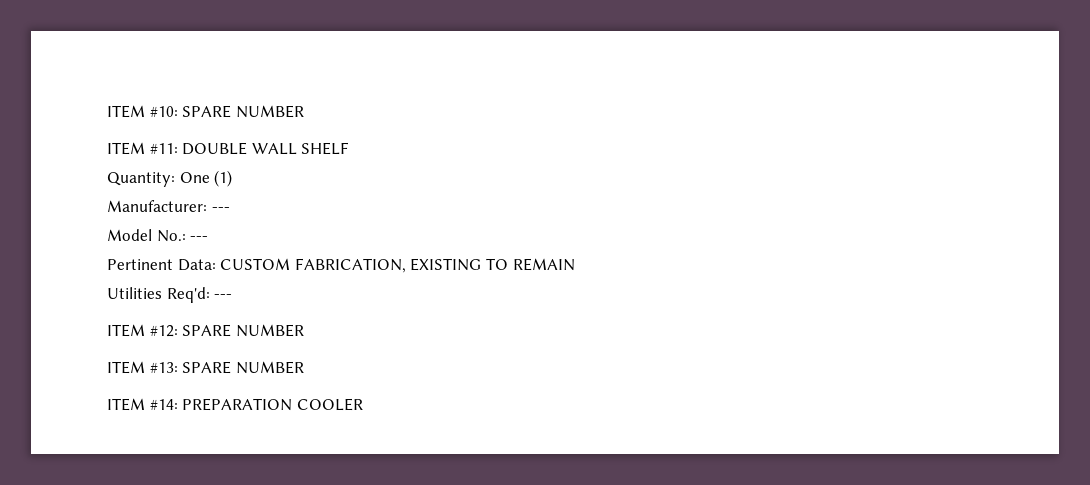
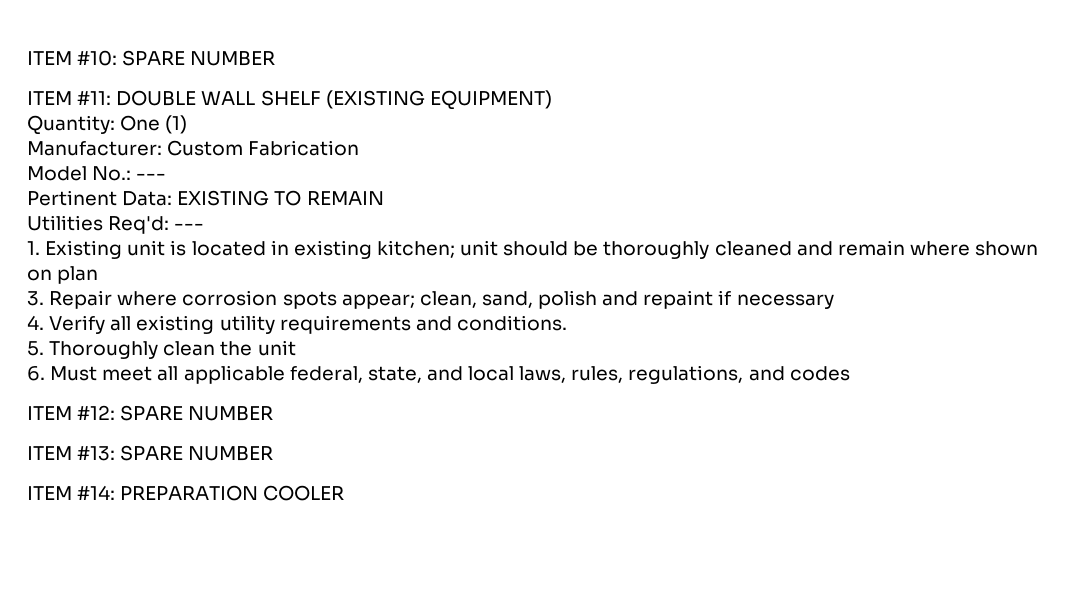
- ITEM #11: DOUBLE WALL SHELF
+ ITEM #11: DOUBLE WALL SHELF (EXISTING EQUIPMENT)
- Manufacturer: ---
+ Manufacturer: Custom Fabrication
- Pertinent Data: CUSTOM FABRICATION, EXISTING TO REMAIN
+ Pertinent Data: EXISTING TO REMAIN
+ 1. Existing unit is located in existing kitchen; unit should be thoroughly cleaned and remain where shown on plan
+ 3. Repair where corrosion spots appear; clean, sand, polish and repaint if necessary
+ 4. Verify all existing utility requirements and conditions.
+ 5. Thoroughly clean the unit
+ 6. Must meet all applicable federal, state, and local laws, rules, regulations, and codes

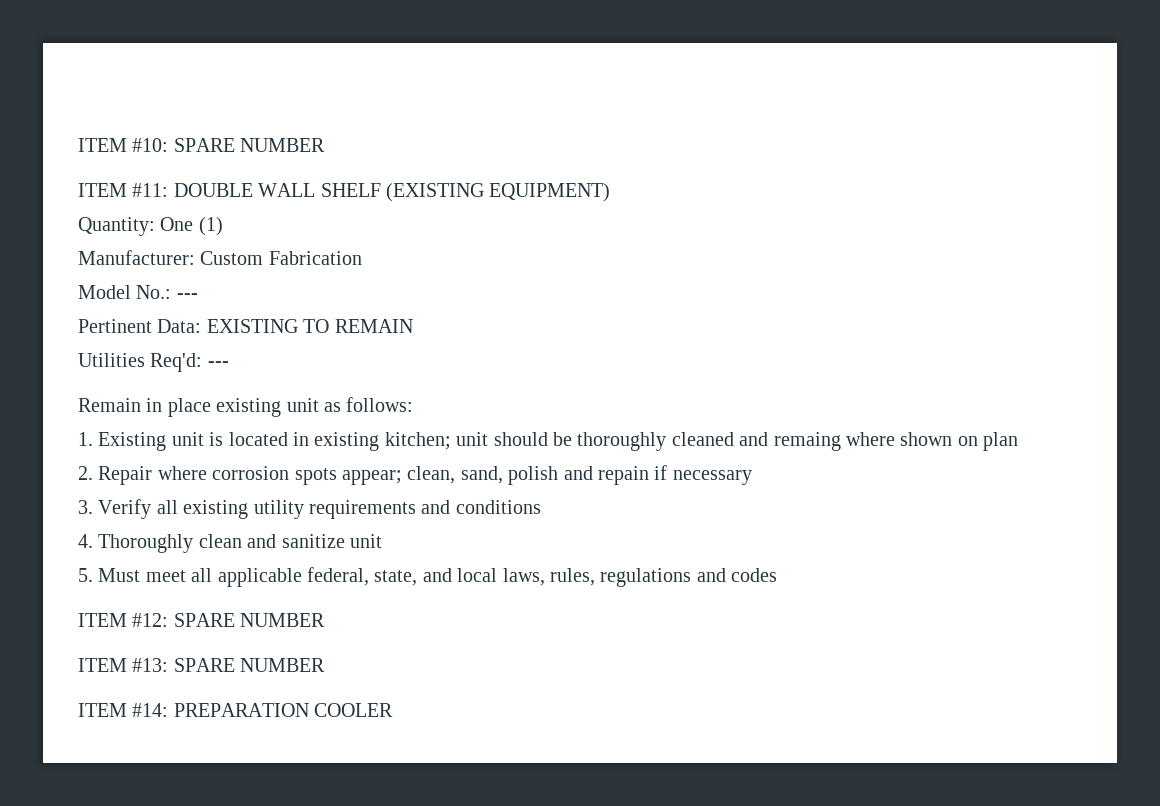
+ Remain in place existing unit as follows:
- 1. Existing unit is located in existing kitchen; unit should be thoroughly cleaned and remain where shown on plan
+ 1. Existing unit is located in existing kitchen; unit should be thoroughly cleaned and remaing where shown on plan
- 3. Repair where corrosion spots appear; clean, sand, polish and repaint if necessary
+ 2. Repair where corrosion spots appear; clean, sand, polish and repain if necessary
- 4. Verify all existing utility requirements and conditions.
- 5. Thoroughly clean the unit
- 6. Must meet all applicable federal, state, and local laws, rules, regulations, and codes
+ 3. Verify all existing utility requirements and conditions
+ 4. Thoroughly clean and sanitize unit
+ 5. Must meet all applicable federal, state, and local laws, rules, regulations and codes

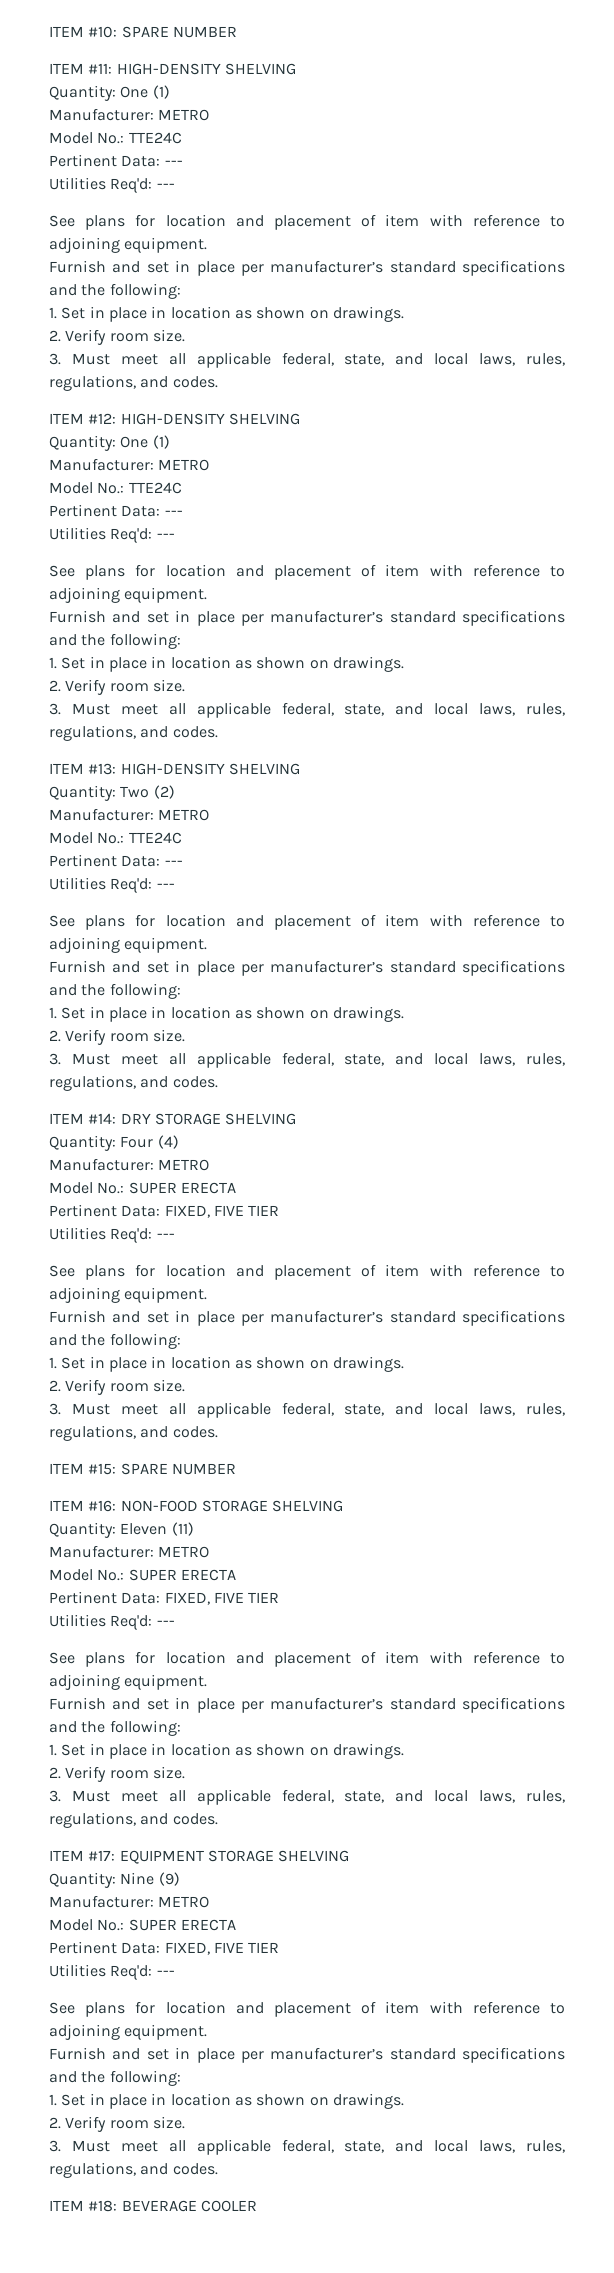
- ITEM #11: DOUBLE WALL SHELF (EXISTING EQUIPMENT)
+ ITEM #11: HIGH-DENSITY SHELVING
  Quantity: One (1)
- Manufacturer: Custom Fabrication
- Model No.: ---
- Pertinent Data: EXISTING TO REMAIN
+ Manufacturer: METRO
+ Model No.: TTE24C
+ Pertinent Data: ---
  Utilities Req'd: ---
- Remain in place existing unit as follows:
- 1. Existing unit is located in existing kitchen; unit should be thoroughly cleaned and remaing where shown on plan
- 2. Repair where corrosion spots appear; clean, sand, polish and repain if necessary
- 3. Verify all existing utility requirements and conditions
- 4. Thoroughly clean and sanitize unit
- 5. Must meet all applicable federal, state, and local laws, rules, regulations and codes
+ See plans for location and placement of item with reference to adjoining equipment.
+ Furnish and set in place per manufacturer’s standard specifications and the following:
+ 1. Set in place in location as shown on drawings.
+ 2. Verify room size.
+ 3. Must meet all applicable federal, state, and local laws, rules, regulations, and codes.
- ITEM #12: SPARE NUMBER
- ITEM #13: SPARE NUMBER
- ITEM #14: PREPARATION COOLER
+ ITEM #12: HIGH-DENSITY SHELVING
+ Quantity: One (1)
+ Manufacturer: METRO
+ Model No.: TTE24C
+ Pertinent Data: ---
+ Utilities Req'd: ---
+ See plans for location and placement of item with reference to adjoining equipment.
+ Furnish and set in place per manufacturer’s standard specifications and the following:
+ 1. Set in place in location as shown on drawings.
+ 2. Verify room size.
+ 3. Must meet all applicable federal, state, and local laws, rules, regulations, and codes.
+ ITEM #13: HIGH-DENSITY SHELVING
+ Quantity: Two (2)
+ Manufacturer: METRO
+ Model No.: TTE24C
+ Pertinent Data: ---
+ Utilities Req'd: ---
+ See plans for location and placement of item with reference to adjoining equipment.
+ Furnish and set in place per manufacturer’s standard specifications and the following:
+ 1. Set in place in location as shown on drawings.
+ 2. Verify room size.
+ 3. Must meet all applicable federal, state, and local laws, rules, regulations, and codes.
+ ITEM #14: DRY STORAGE SHELVING
+ Quantity: Four (4)
+ Manufacturer: METRO
+ Model No.: SUPER ERECTA
+ Pertinent Data: FIXED, FIVE TIER
+ Utilities Req'd: ---
+ See plans for location and placement of item with reference to adjoining equipment.
+ Furnish and set in place per manufacturer’s standard specifications and the following:
+ 1. Set in place in location as shown on drawings.
+ 2. Verify room size.
+ 3. Must meet all applicable federal, state, and local laws, rules, regulations, and codes.
+ ITEM #15: SPARE NUMBER
+ ITEM #16: NON-FOOD STORAGE SHELVING
+ Quantity: Eleven (11)
+ Manufacturer: METRO
+ Model No.: SUPER ERECTA
+ Pertinent Data: FIXED, FIVE TIER
+ Utilities Req'd: ---
+ See plans for location and placement of item with reference to adjoining equipment.
+ Furnish and set in place per manufacturer’s standard specifications and the following:
+ 1. Set in place in location as shown on drawings.
+ 2. Verify room size.
+ 3. Must meet all applicable federal, state, and local laws, rules, regulations, and codes.
+ ITEM #17: EQUIPMENT STORAGE SHELVING
+ Quantity: Nine (9)
+ Manufacturer: METRO
+ Model No.: SUPER ERECTA
+ Pertinent Data: FIXED, FIVE TIER
+ Utilities Req'd: ---
+ See plans for location and placement of item with reference to adjoining equipment.
+ Furnish and set in place per manufacturer’s standard specifications and the following:
+ 1. Set in place in location as shown on drawings.
+ 2. Verify room size.
+ 3. Must meet all applicable federal, state, and local laws, rules, regulations, and codes.
+ ITEM #18: BEVERAGE COOLER

